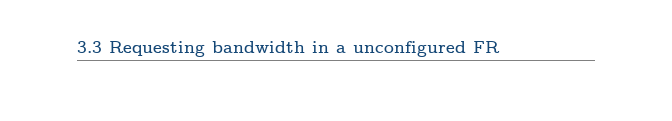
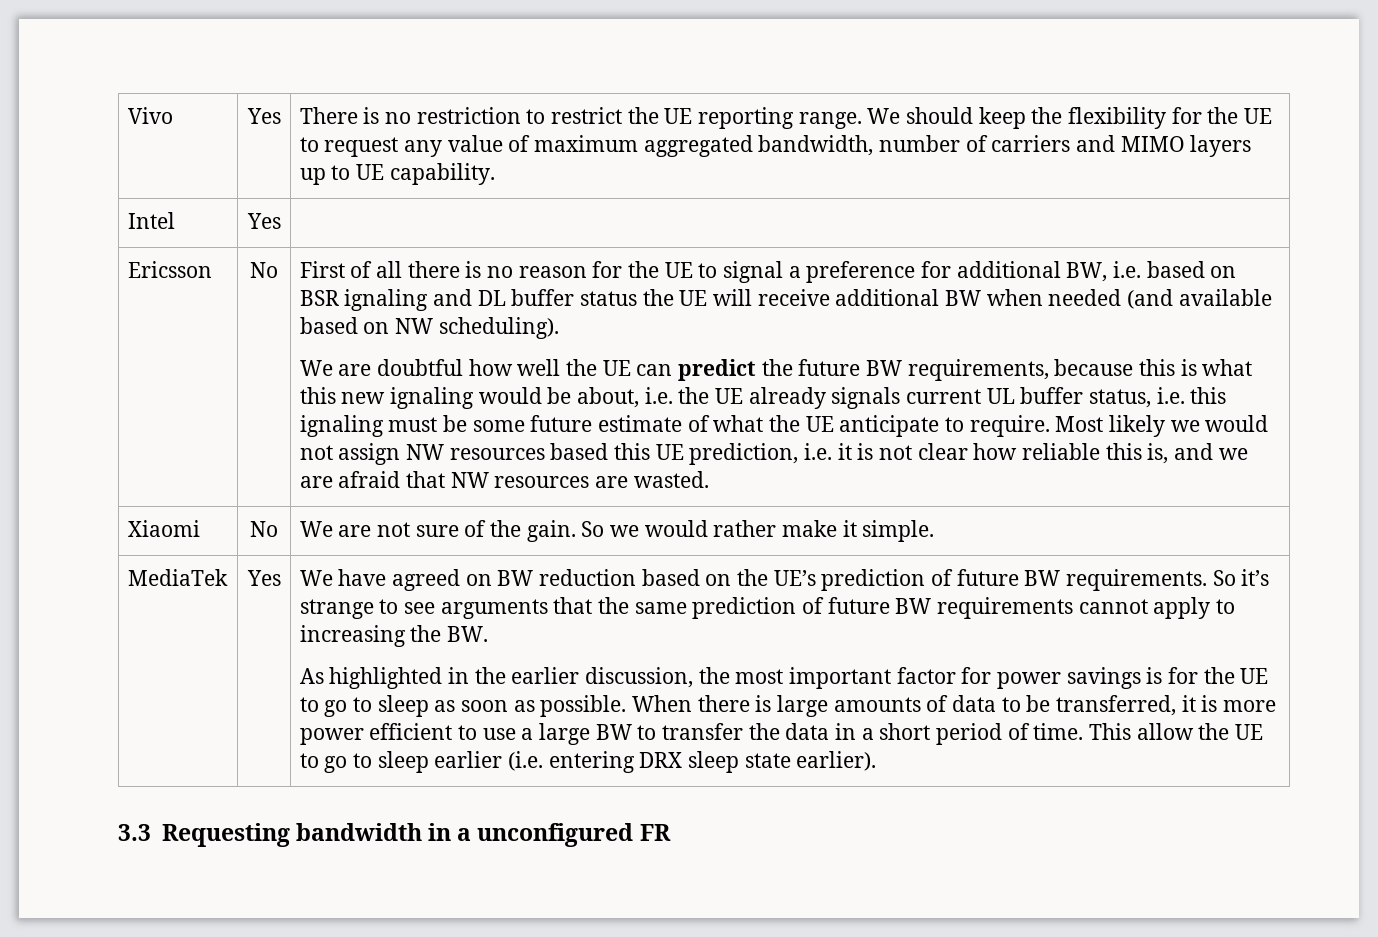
+ Vivo | Yes | There is no restriction to restrict the UE reporting range. We should keep the flexibility for the UE to request any value of maximum aggregated bandwidth, number of carriers and MIMO layers up to UE capability.
+ Intel | Yes |
+ Ericsson | No | First of all there is no reason for the UE to signal a preference for additional BW, i.e. based on BSR ignaling and DL buffer status the UE will receive additional BW when needed (and available based on NW scheduling).
+ We are doubtful how well the UE can predict the future BW requirements, because this is what this new ignaling would be about, i.e. the UE already signals current UL buffer status, i.e. this ignaling must be some future estimate of what the UE anticipate to require. Most likely we would not assign NW resources based this UE prediction, i.e. it is not clear how reliable this is, and we are afraid that NW resources are wasted.
+ Xiaomi | No | We are not sure of the gain. So we would rather make it simple.
+ MediaTek | Yes | We have agreed on BW reduction based on the UE’s prediction of future BW requirements. So it’s strange to see arguments that the same prediction of future BW requirements cannot apply to increasing the BW.
+ As highlighted in the earlier discussion, the most important factor for power savings is for the UE to go to sleep as soon as possible. When there is large amounts of data to be transferred, it is more power efficient to use a large BW to transfer the data in a short period of time. This allow the UE to go to sleep earlier (i.e. entering DRX sleep state earlier).

